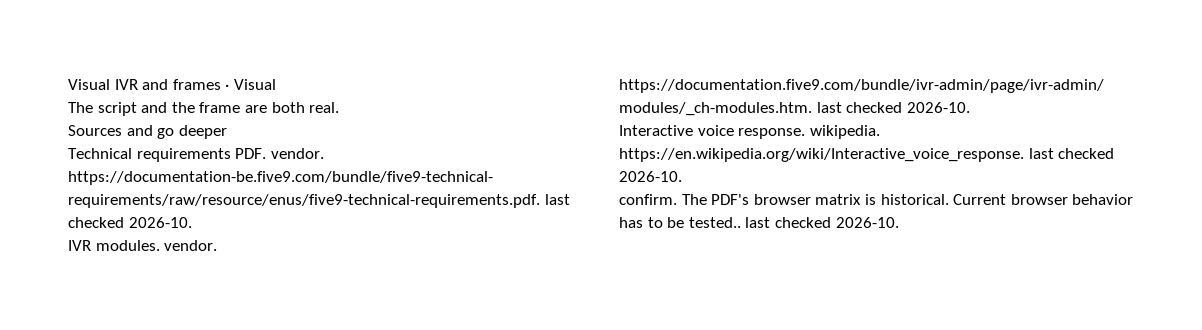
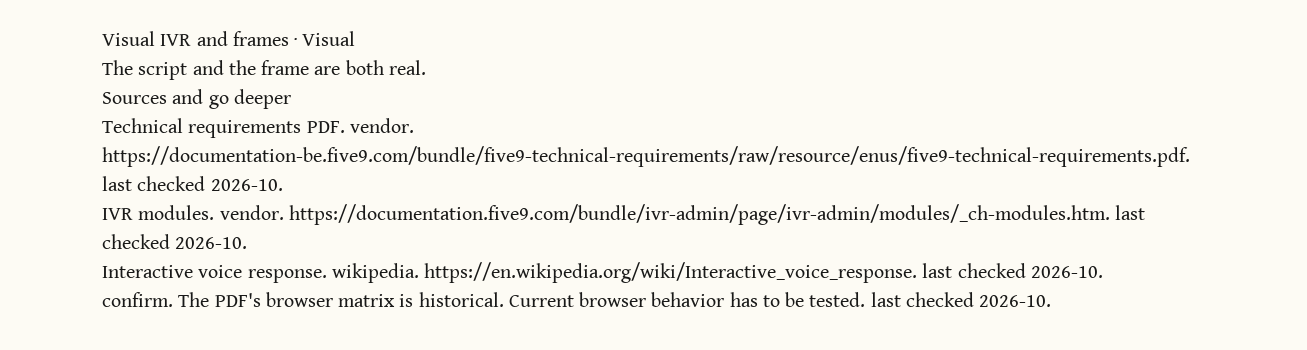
- Current browser behavior has to be tested.. last checked 2026-10.
+ Current browser behavior has to be tested. last checked 2026-10.

